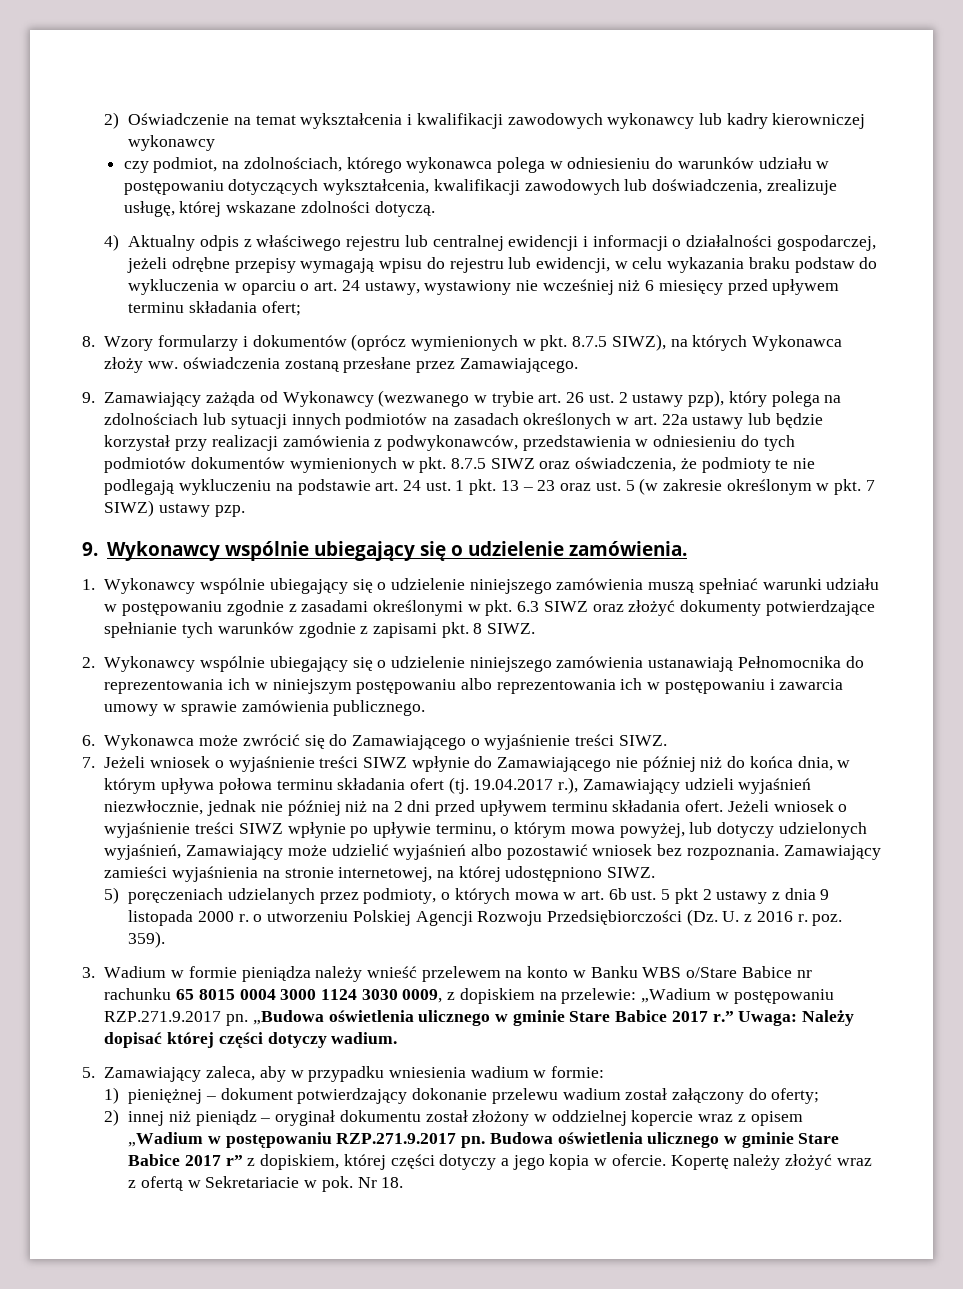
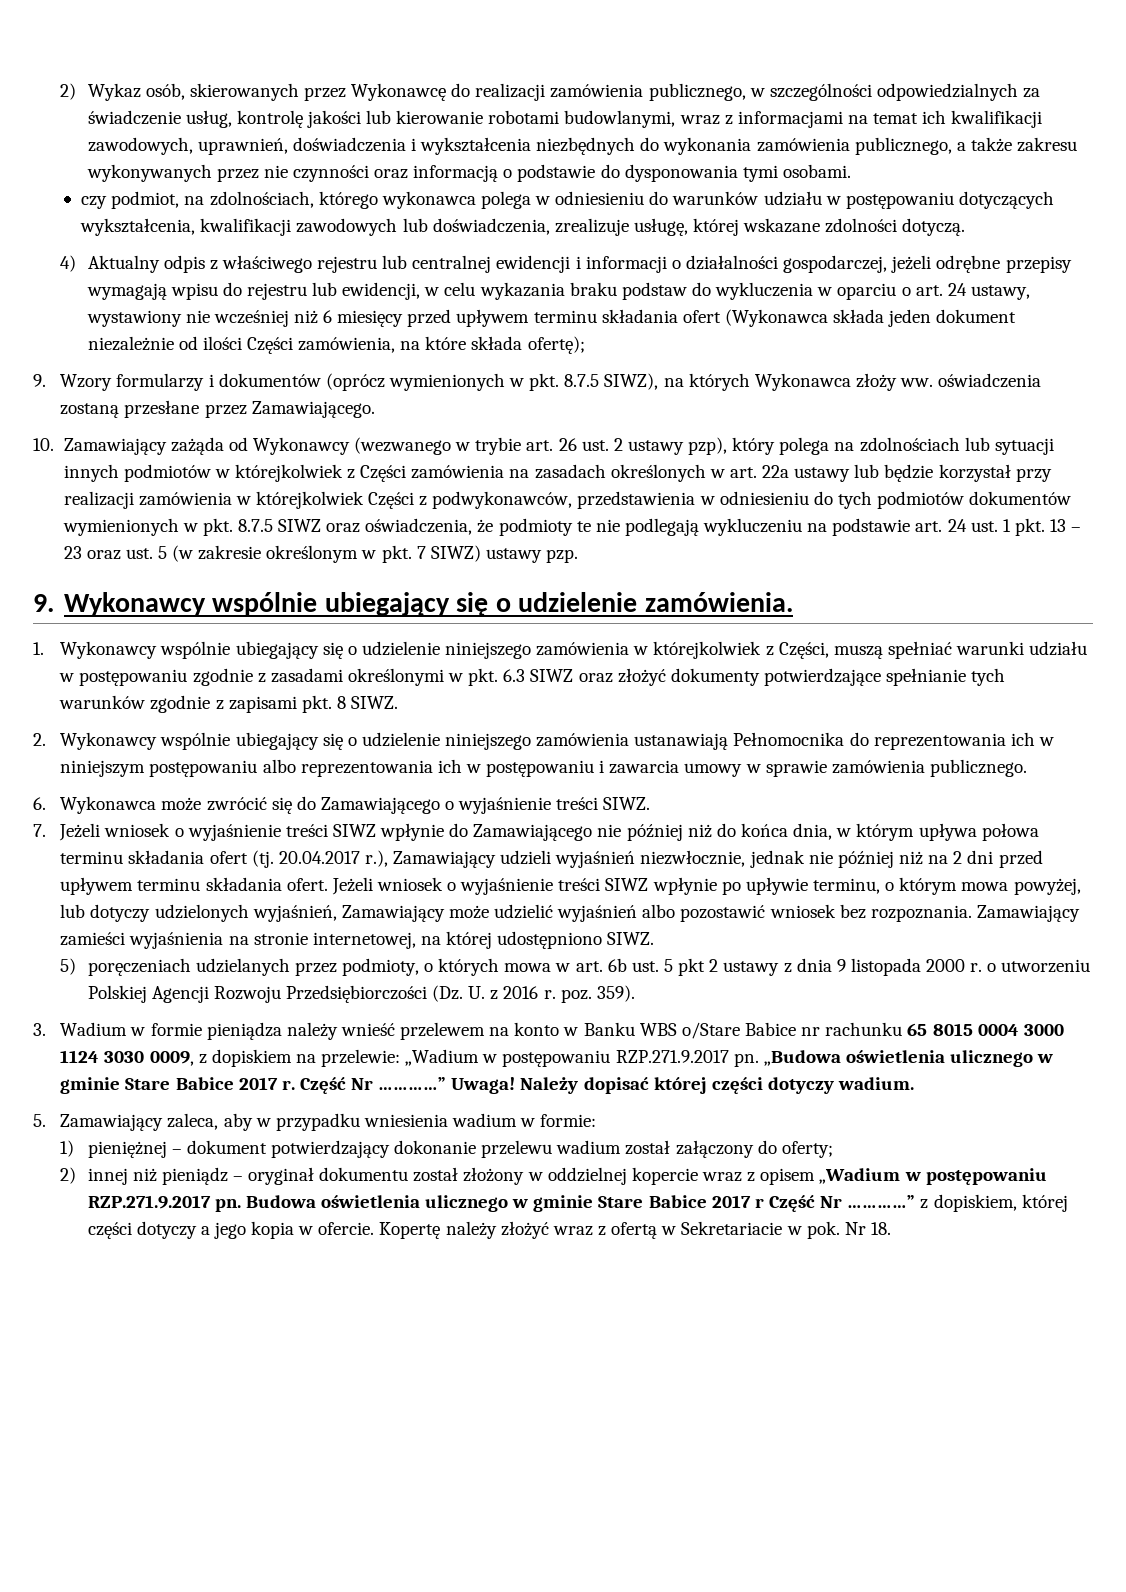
- 2) Oświadczenie na temat wykształcenia i kwalifikacji zawodowych wykonawcy lub kadry kierowniczej wykonawcy
+ 2) Wykaz osób, skierowanych przez Wykonawcę do realizacji zamówienia publicznego, w szczególności odpowiedzialnych za świadczenie usług, kontrolę jakości lub kierowanie robotami budowlanymi, wraz z informacjami na temat ich kwalifikacji zawodowych, uprawnień, doświadczenia i wykształcenia niezbędnych do wykonania zamówienia publicznego, a także zakresu wykonywanych przez nie czynności oraz informacją o podstawie do dysponowania tymi osobami.
- 4) Aktualny odpis z właściwego rejestru lub centralnej ewidencji i informacji o działalności gospodarczej, jeżeli odrębne przepisy wymagają wpisu do rejestru lub ewidencji, w celu wykazania braku podstaw do wykluczenia w oparciu o art. 24 ustawy, wystawiony nie wcześniej niż 6 miesięcy przed upływem terminu składania ofert;
- 8. Wzory formularzy i dokumentów (oprócz wymienionych w pkt. 8.7.5 SIWZ), na których Wykonawca złoży ww. oświadczenia zostaną przesłane przez Zamawiającego.
+ 4) Aktualny odpis z właściwego rejestru lub centralnej ewidencji i informacji o działalności gospodarczej, jeżeli odrębne przepisy wymagają wpisu do rejestru lub ewidencji, w celu wykazania braku podstaw do wykluczenia w oparciu o art. 24 ustawy, wystawiony nie wcześniej niż 6 miesięcy przed upływem terminu składania ofert (Wykonawca składa jeden dokument niezależnie od ilości Części zamówienia, na które składa ofertę);
+ 9. Wzory formularzy i dokumentów (oprócz wymienionych w pkt. 8.7.5 SIWZ), na których Wykonawca złoży ww. oświadczenia zostaną przesłane przez Zamawiającego.
- 9. Zamawiający zażąda od Wykonawcy (wezwanego w trybie art. 26 ust. 2 ustawy pzp), który polega na zdolnościach lub sytuacji innych podmiotów na zasadach określonych w art. 22a ustawy lub będzie korzystał przy realizacji zamówienia z podwykonawców, przedstawienia w odniesieniu do tych podmiotów dokumentów wymienionych w pkt. 8.7.5 SIWZ oraz oświadczenia, że podmioty te nie podlegają wykluczeniu na podstawie art. 24 ust. 1 pkt. 13 – 23 oraz ust. 5 (w zakresie określonym w pkt. 7 SIWZ) ustawy pzp.
+ 10. Zamawiający zażąda od Wykonawcy (wezwanego w trybie art. 26 ust. 2 ustawy pzp), który polega na zdolnościach lub sytuacji innych podmiotów w którejkolwiek z Części zamówienia na zasadach określonych w art. 22a ustawy lub będzie korzystał przy realizacji zamówienia w którejkolwiek Części z podwykonawców, przedstawienia w odniesieniu do tych podmiotów dokumentów wymienionych w pkt. 8.7.5 SIWZ oraz oświadczenia, że podmioty te nie podlegają wykluczeniu na podstawie art. 24 ust. 1 pkt. 13 – 23 oraz ust. 5 (w zakresie określonym w pkt. 7 SIWZ) ustawy pzp.
- 1. Wykonawcy wspólnie ubiegający się o udzielenie niniejszego zamówienia muszą spełniać warunki udziału w postępowaniu zgodnie z zasadami określonymi w pkt. 6.3 SIWZ oraz złożyć dokumenty potwierdzające spełnianie tych warunków zgodnie z zapisami pkt. 8 SIWZ.
+ 1. Wykonawcy wspólnie ubiegający się o udzielenie niniejszego zamówienia w którejkolwiek z Części, muszą spełniać warunki udziału w postępowaniu zgodnie z zasadami określonymi w pkt. 6.3 SIWZ oraz złożyć dokumenty potwierdzające spełnianie tych warunków zgodnie z zapisami pkt. 8 SIWZ.
- 19.04.2017 r.), Zamawiający udzieli wyjaśnień niezwłocznie, jednak nie później niż na 2 dni przed upływem terminu składania ofert.
+ 20.04.2017 r.), Zamawiający udzieli wyjaśnień niezwłocznie, jednak nie później niż na 2 dni przed upływem terminu składania ofert.
- „Budowa oświetlenia ulicznego w gminie Stare Babice 2017 r.” Uwaga: Należy dopisać której części dotyczy wadium.
+ „Budowa oświetlenia ulicznego w gminie Stare Babice 2017 r. Część Nr …………” Uwaga! Należy dopisać której części dotyczy wadium.
- Budowa oświetlenia ulicznego w gminie Stare Babice 2017 r” z dopiskiem, której części dotyczy a jego kopia w ofercie.
+ Budowa oświetlenia ulicznego w gminie Stare Babice 2017 r Część Nr …………” z dopiskiem, której części dotyczy a jego kopia w ofercie.

